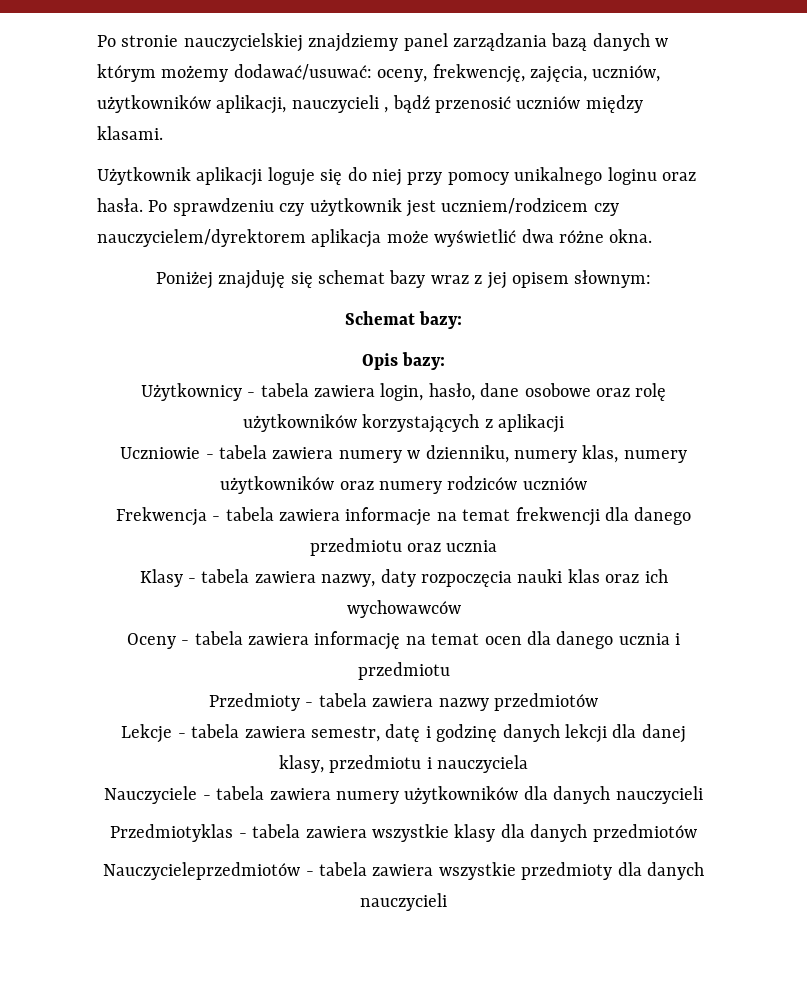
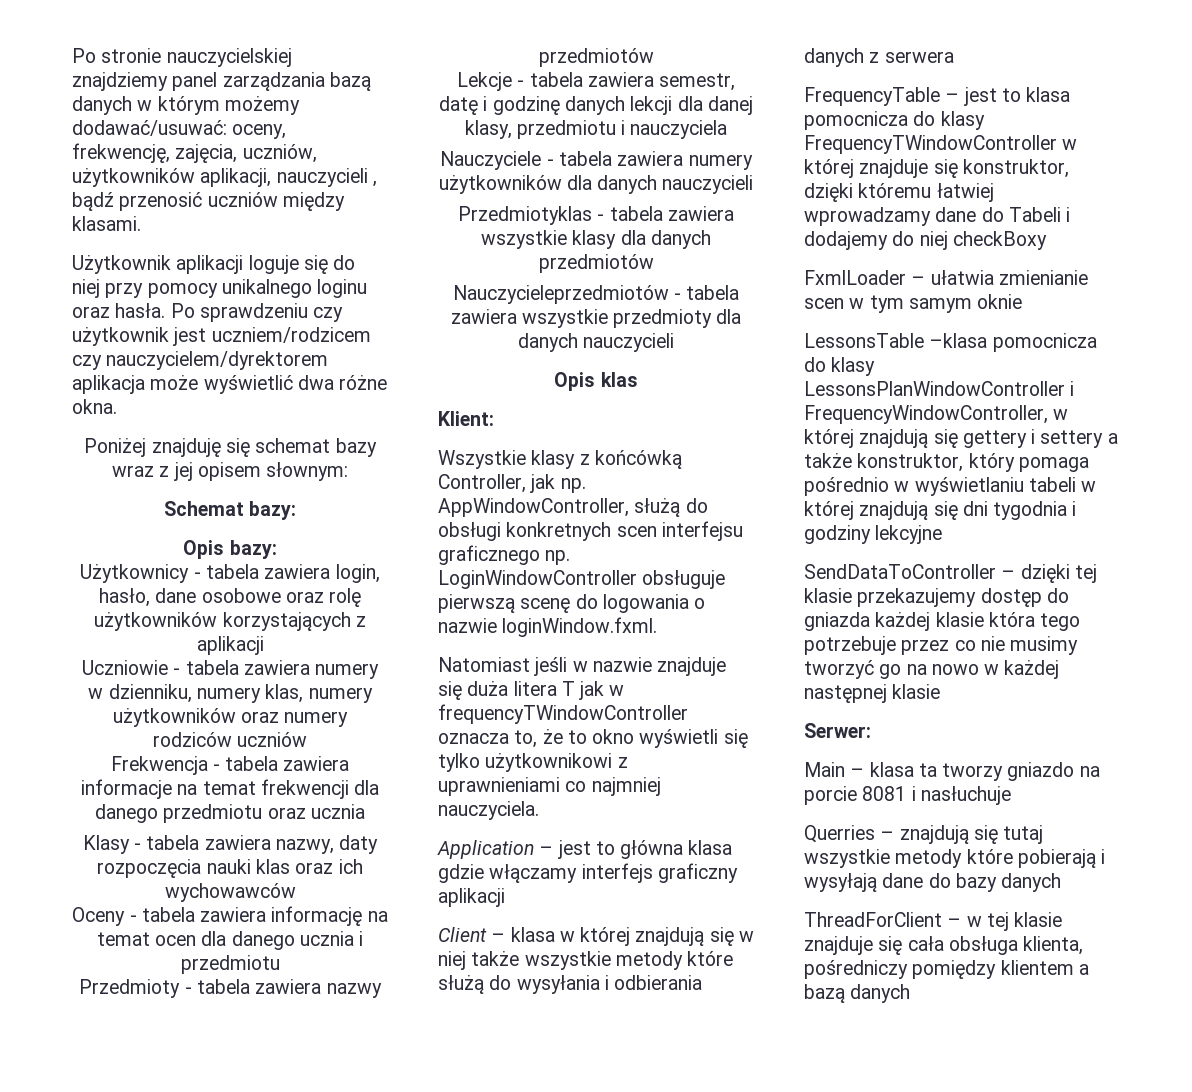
+ Opis klas
+ Klient:
+ Wszystkie klasy z końcówką Controller, jak np. AppWindowController, służą do obsługi konkretnych scen interfejsu graficznego np. LoginWindowController obsługuje pierwszą scenę do logowania o nazwie loginWindow.fxml.
+ Natomiast jeśli w nazwie znajduje się duża litera T jak w frequencyTWindowController oznacza to, że to okno wyświetli się tylko użytkownikowi z uprawnieniami co najmniej nauczyciela.
+ Application – jest to główna klasa gdzie włączamy interfejs graficzny aplikacji
+ Client – klasa w której znajdują się w niej także wszystkie metody które służą do wysyłania i odbierania danych z serwera
+ FrequencyTable – jest to klasa pomocnicza do klasy FrequencyTWindowController w której znajduje się konstruktor, dzięki któremu łatwiej wprowadzamy dane do Tabeli i dodajemy do niej checkBoxy
+ FxmlLoader – ułatwia zmienianie scen w tym samym oknie
+ LessonsTable –klasa pomocnicza do klasy LessonsPlanWindowController i FrequencyWindowController, w której znajdują się gettery i settery a także konstruktor, który pomaga pośrednio w wyświetlaniu tabeli w której znajdują się dni tygodnia i godziny lekcyjne
+ SendDataToController – dzięki tej klasie przekazujemy dostęp do gniazda każdej klasie która tego potrzebuje przez co nie musimy tworzyć go na nowo w każdej następnej klasie
+ Serwer:
+ Main – klasa ta tworzy gniazdo na porcie 8081 i nasłuchuje
+ Querries – znajdują się tutaj wszystkie metody które pobierają i wysyłają dane do bazy danych
+ ThreadForClient – w tej klasie znajduje się cała obsługa klienta, pośredniczy pomiędzy klientem a bazą danych

